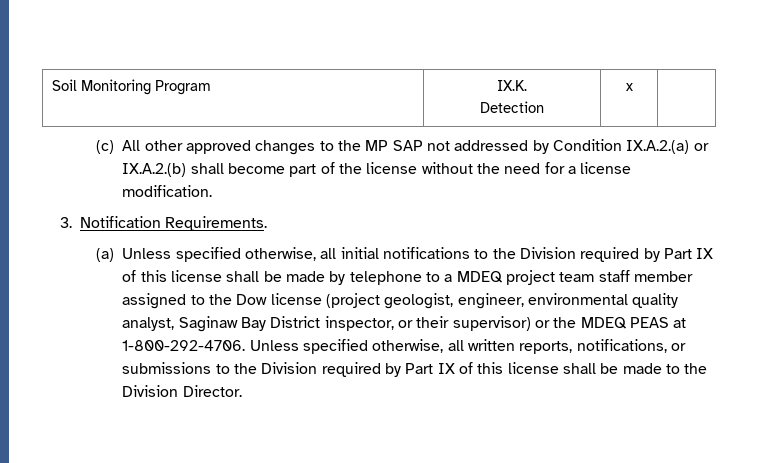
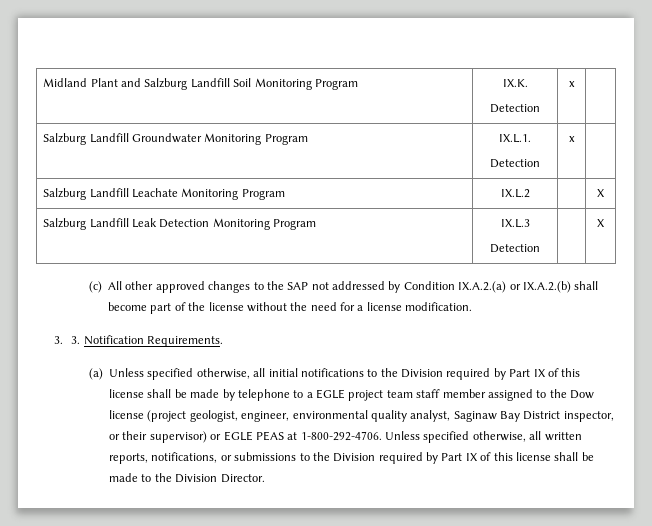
- Soil Monitoring Program | IX.K.
+ Midland Plant and Salzburg Landfill Soil Monitoring Program | IX.K.
+ Salzburg Landfill Groundwater Monitoring Program | IX.L.1.
+ Detection | x |
+ Salzburg Landfill Leachate Monitoring Program | IX.L.2 | | X
+ Salzburg Landfill Leak Detection Monitoring Program | IX.L.3
+ Detection | | X
- (c) All other approved changes to the MP SAP not addressed by Condition IX.A.2.(a) or IX.A.2.(b) shall become part of the license without the need for a license modification.
+ (c) All other approved changes to the SAP not addressed by Condition IX.A.2.(a) or IX.A.2.(b) shall become part of the license without the need for a license modification.
- 3. Notification Requirements.
+ 3. 3. Notification Requirements.
- (a) Unless specified otherwise, all initial notifications to the Division required by Part IX of this license shall be made by telephone to a MDEQ project team staff member assigned to the Dow license (project geologist, engineer, environmental quality analyst, Saginaw Bay District inspector, or their supervisor) or the MDEQ PEAS at 1-800-292-4706.
+ (a) Unless specified otherwise, all initial notifications to the Division required by Part IX of this license shall be made by telephone to a EGLE project team staff member assigned to the Dow license (project geologist, engineer, environmental quality analyst, Saginaw Bay District inspector, or their supervisor) or EGLE PEAS at 1-800-292-4706.

